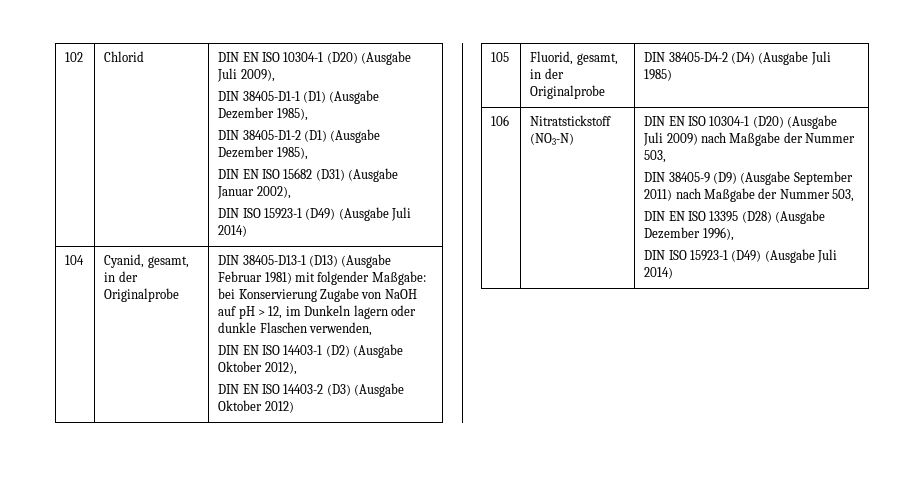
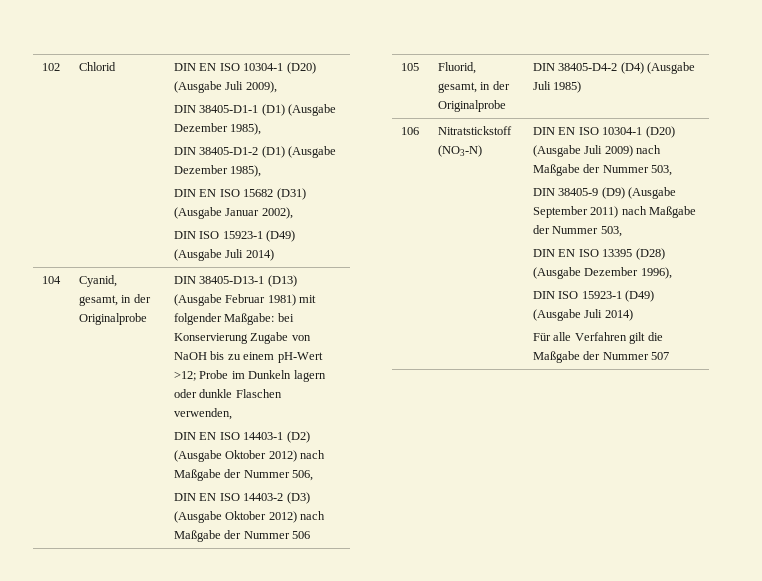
- DIN 38405-D13-1 (D13) (Ausgabe Februar 1981) mit folgender Maßgabe: bei Konservierung Zugabe von NaOH auf pH > 12, im Dunkeln lagern oder dunkle Flaschen verwenden,
+ DIN 38405-D13-1 (D13) (Ausgabe Februar 1981) mit folgender Maßgabe: bei Konservierung Zugabe von NaOH bis zu einem pH-Wert >12; Probe im Dunkeln lagern oder dunkle Flaschen verwenden,
- DIN EN ISO 14403-1 (D2) (Ausgabe Oktober 2012),
+ DIN EN ISO 14403-1 (D2) (Ausgabe Oktober 2012) nach Maßgabe der Nummer 506,
- DIN EN ISO 14403-2 (D3) (Ausgabe Oktober 2012)
+ DIN EN ISO 14403-2 (D3) (Ausgabe Oktober 2012) nach Maßgabe der Nummer 506
+ Für alle Verfahren gilt die Maßgabe der Nummer 507

